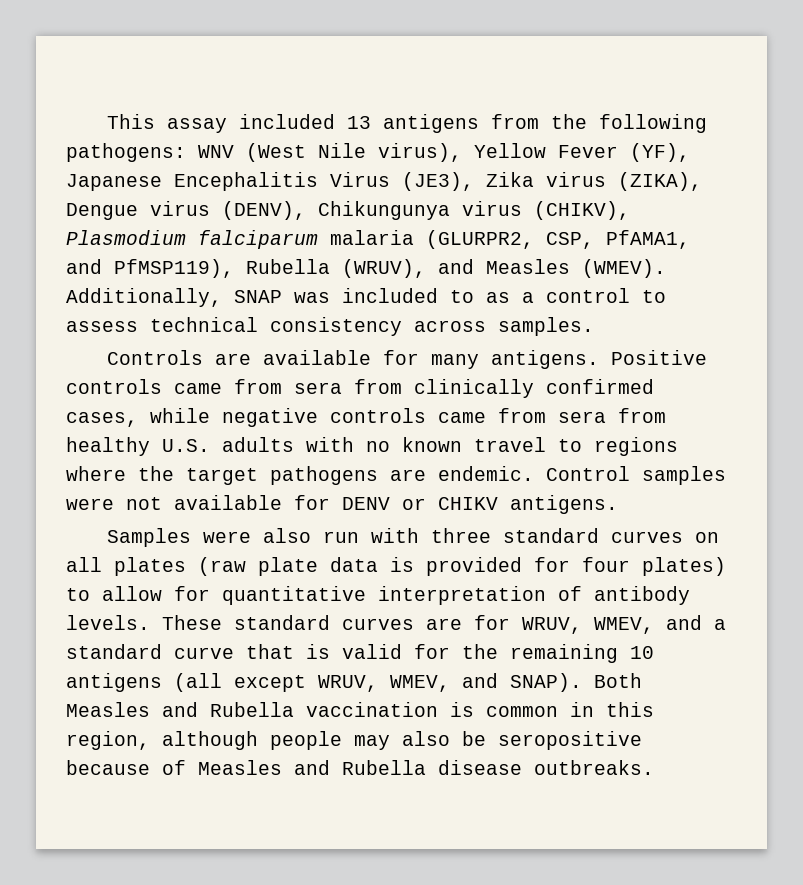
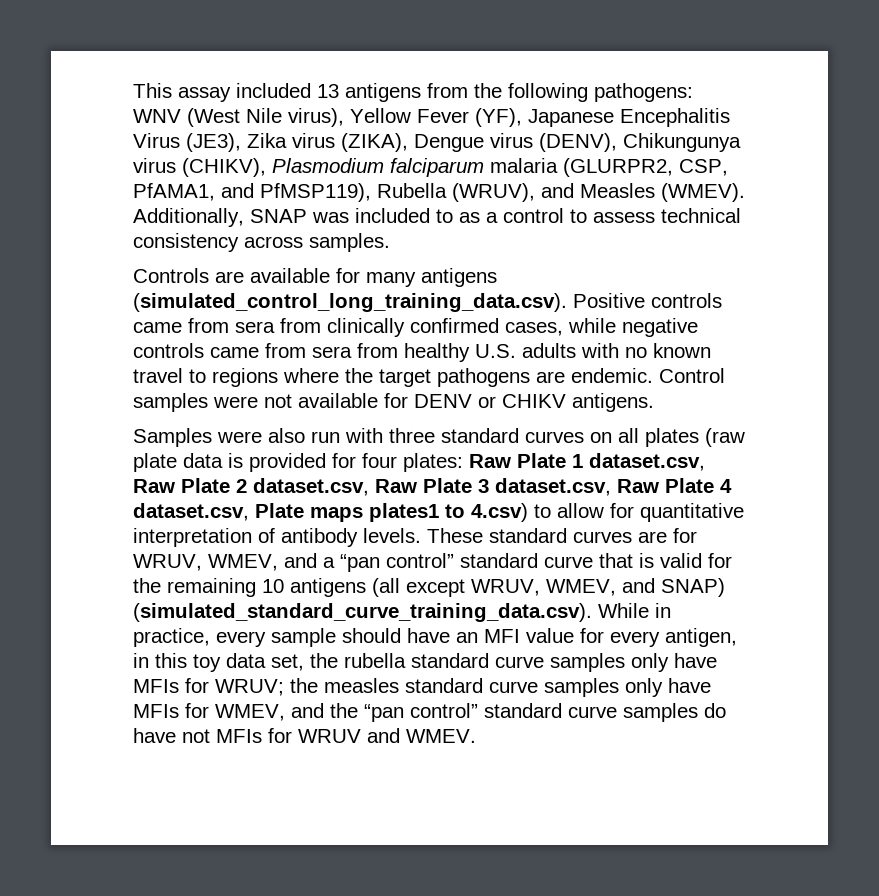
- Controls are available for many antigens. Positive controls came from sera from clinically confirmed cases, while negative controls came from sera from healthy U.S. adults with no known travel to regions where the target pathogens are endemic.
+ Controls are available for many antigens (simulated_control_long_training_data.csv). Positive controls came from sera from clinically confirmed cases, while negative controls came from sera from healthy U.S. adults with no known travel to regions where the target pathogens are endemic.
- Samples were also run with three standard curves on all plates (raw plate data is provided for four plates) to allow for quantitative interpretation of antibody levels.
+ Samples were also run with three standard curves on all plates (raw plate data is provided for four plates: Raw Plate 1 dataset.csv, Raw Plate 2 dataset.csv, Raw Plate 3 dataset.csv, Raw Plate 4 dataset.csv, Plate maps plates1 to 4.csv) to allow for quantitative interpretation of antibody levels.
- These standard curves are for WRUV, WMEV, and a standard curve that is valid for the remaining 10 antigens (all except WRUV, WMEV, and SNAP). Both Measles and Rubella vaccination is common in this region, although people may also be seropositive because of Measles and Rubella disease outbreaks.
+ These standard curves are for WRUV, WMEV, and a “pan control” standard curve that is valid for the remaining 10 antigens (all except WRUV, WMEV, and SNAP) (simulated_standard_curve_training_data.csv). While in practice, every sample should have an MFI value for every antigen, in this toy data set, the rubella standard curve samples only have MFIs for WRUV; the measles standard curve samples only have MFIs for WMEV, and the “pan control” standard curve samples do have not MFIs for WRUV and WMEV.

